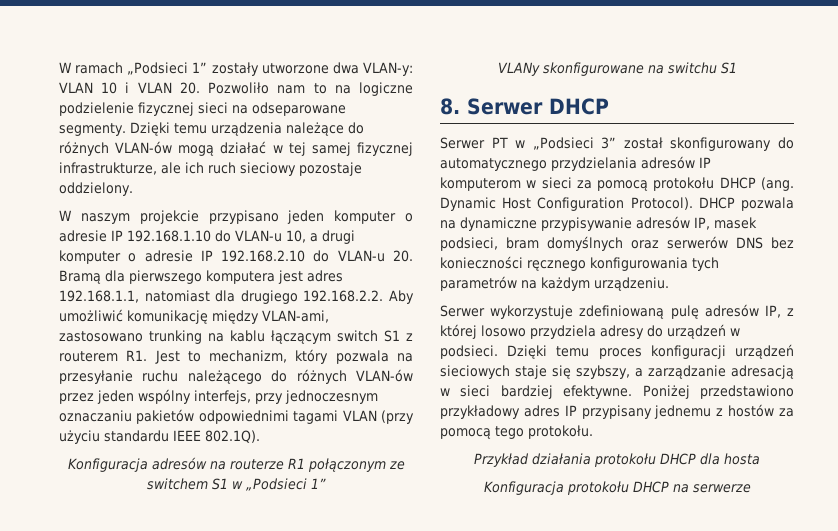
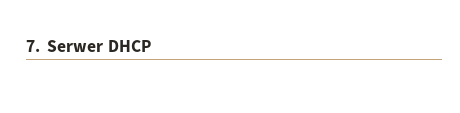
- W ramach „Podsieci 1” zostały utworzone dwa VLAN-y: VLAN 10 i VLAN 20. Pozwoliło nam to na logiczne podzielenie fizycznej sieci na odseparowane segmenty. Dzięki temu urządzenia należące do różnych VLAN-ów mogą działać w tej samej fizycznej infrastrukturze, ale ich ruch sieciowy pozostaje oddzielony.
- W naszym projekcie przypisano jeden komputer o adresie IP 192.168.1.10 do VLAN-u 10, a drugi komputer o adresie IP 192.168.2.10 do VLAN-u 20. Bramą dla pierwszego komputera jest adres 192.168.1.1, natomiast dla drugiego 192.168.2.2. Aby umożliwić komunikację między VLAN-ami, zastosowano trunking na kablu łączącym switch S1 z routerem R1. Jest to mechanizm, który pozwala na przesyłanie ruchu należącego do różnych VLAN-ów przez jeden wspólny interfejs, przy jednoczesnym oznaczaniu pakietów odpowiednimi tagami VLAN (przy użyciu standardu IEEE 802.1Q).
- Konfiguracja adresów na routerze R1 połączonym ze switchem S1 w „Podsieci 1”
- VLANy skonfigurowane na switchu S1
- 8. Serwer DHCP
- Serwer PT w „Podsieci 3” został skonfigurowany do automatycznego przydzielania adresów IP komputerom w sieci za pomocą protokołu DHCP (ang. Dynamic Host Configuration Protocol). DHCP pozwala na dynamiczne przypisywanie adresów IP, masek podsieci, bram domyślnych oraz serwerów DNS bez konieczności ręcznego konfigurowania tych parametrów na każdym urządzeniu.
- Serwer wykorzystuje zdefiniowaną pulę adresów IP, z której losowo przydziela adresy do urządzeń w podsieci. Dzięki temu proces konfiguracji urządzeń sieciowych staje się szybszy, a zarządzanie adresacją w sieci bardziej efektywne. Poniżej przedstawiono przykładowy adres IP przypisany jednemu z hostów za pomocą tego protokołu.
- Przykład działania protokołu DHCP dla hosta
- Konfiguracja protokołu DHCP na serwerze
+ 7. Serwer DHCP

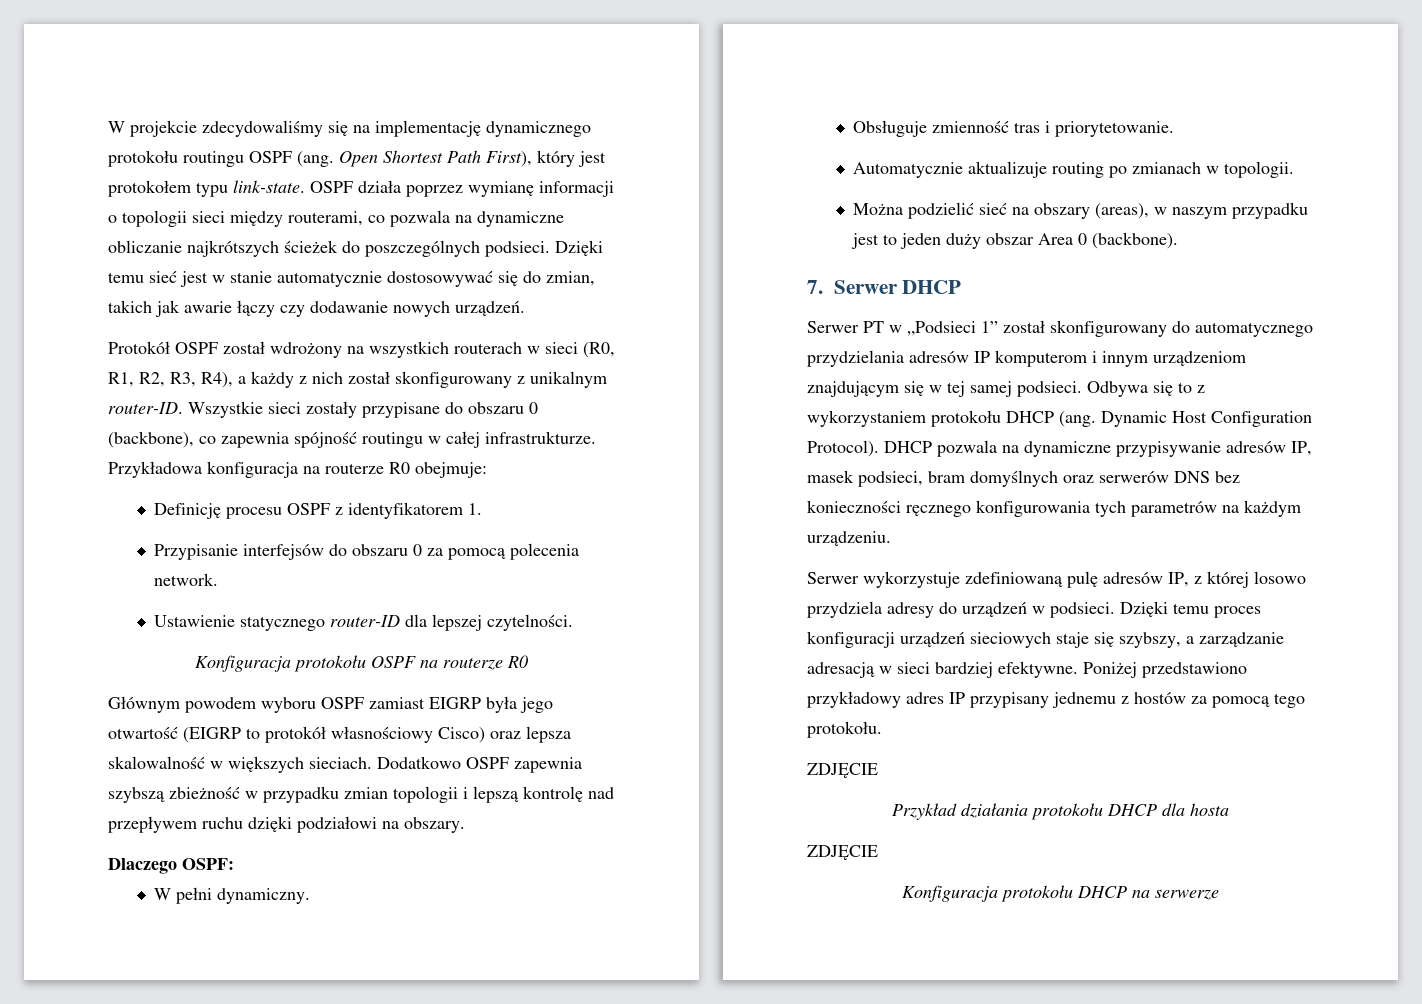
+ W projekcie zdecydowaliśmy się na implementację dynamicznego protokołu routingu OSPF (ang. Open Shortest Path First), który jest protokołem typu link-state. OSPF działa poprzez wymianę informacji o topologii sieci między routerami, co pozwala na dynamiczne obliczanie najkrótszych ścieżek do poszczególnych podsieci. Dzięki temu sieć jest w stanie automatycznie dostosowywać się do zmian, takich jak awarie łączy czy dodawanie nowych urządzeń.
+ Protokół OSPF został wdrożony na wszystkich routerach w sieci (R0, R1, R2, R3, R4), a każdy z nich został skonfigurowany z unikalnym router-ID. Wszystkie sieci zostały przypisane do obszaru 0 (backbone), co zapewnia spójność routingu w całej infrastrukturze. Przykładowa konfiguracja na routerze R0 obejmuje:
+ Definicję procesu OSPF z identyfikatorem 1.
+ Przypisanie interfejsów do obszaru 0 za pomocą polecenia network.
+ Ustawienie statycznego router-ID dla lepszej czytelności.
+ Konfiguracja protokołu OSPF na routerze R0
+ Głównym powodem wyboru OSPF zamiast EIGRP była jego otwartość (EIGRP to protokół własnościowy Cisco) oraz lepsza skalowalność w większych sieciach. Dodatkowo OSPF zapewnia szybszą zbieżność w przypadku zmian topologii i lepszą kontrolę nad przepływem ruchu dzięki podziałowi na obszary.
+ Dlaczego OSPF:
+ W pełni dynamiczny.
+ Obsługuje zmienność tras i priorytetowanie.
+ Automatycznie aktualizuje routing po zmianach w topologii.
+ Można podzielić sieć na obszary (areas), w naszym przypadku jest to jeden duży obszar Area 0 (backbone).
  7. Serwer DHCP
+ Serwer PT w „Podsieci 1” został skonfigurowany do automatycznego przydzielania adresów IP komputerom i innym urządzeniom znajdującym się w tej samej podsieci. Odbywa się to z wykorzystaniem protokołu DHCP (ang. Dynamic Host Configuration Protocol). DHCP pozwala na dynamiczne przypisywanie adresów IP, masek podsieci, bram domyślnych oraz serwerów DNS bez konieczności ręcznego konfigurowania tych parametrów na każdym urządzeniu.
+ Serwer wykorzystuje zdefiniowaną pulę adresów IP, z której losowo przydziela adresy do urządzeń w podsieci. Dzięki temu proces konfiguracji urządzeń sieciowych staje się szybszy, a zarządzanie adresacją w sieci bardziej efektywne. Poniżej przedstawiono przykładowy adres IP przypisany jednemu z hostów za pomocą tego protokołu.
+ ZDJĘCIE
+ Przykład działania protokołu DHCP dla hosta
+ ZDJĘCIE
+ Konfiguracja protokołu DHCP na serwerze

